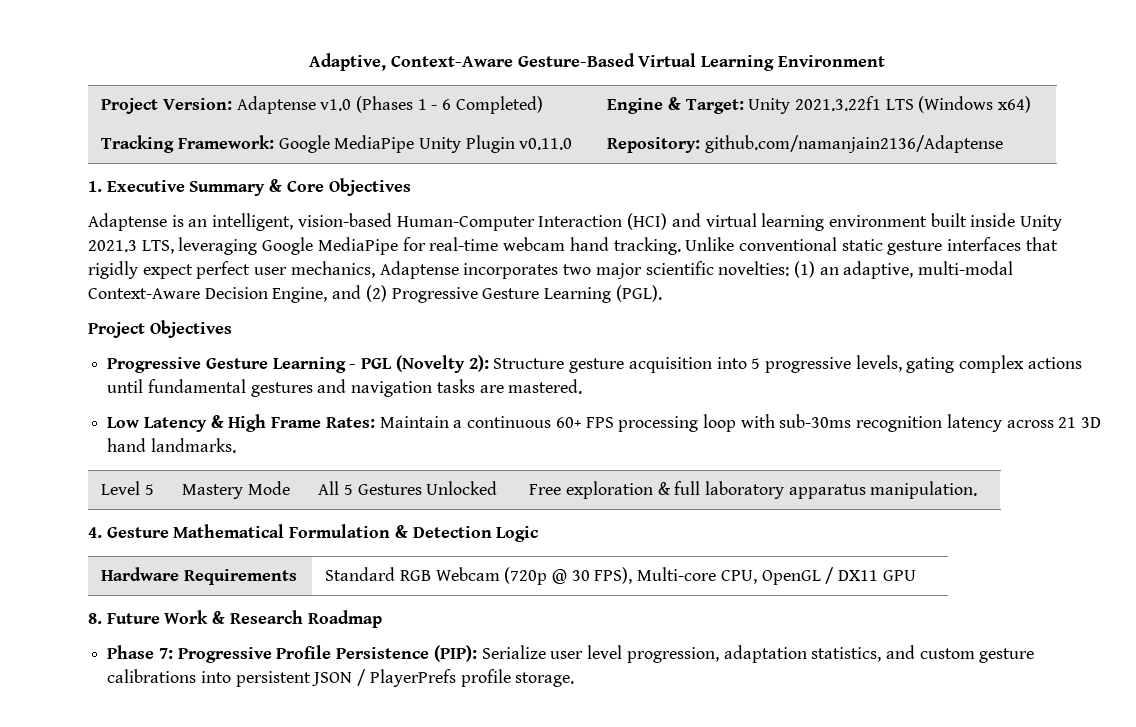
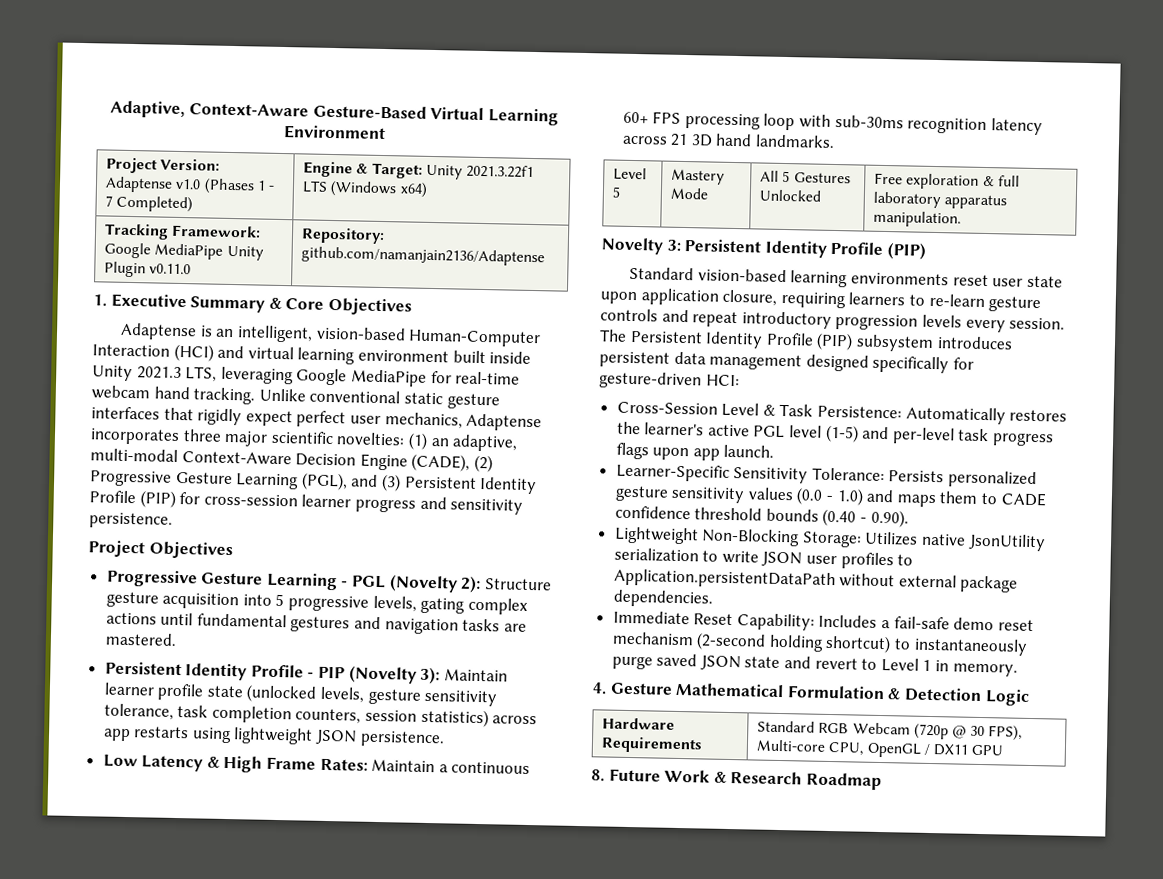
- Project Version: Adaptense v1.0 (Phases 1 - 6 Completed) | Engine & Target: Unity 2021.3.22f1 LTS (Windows x64)
+ Project Version: Adaptense v1.0 (Phases 1 - 7 Completed) | Engine & Target: Unity 2021.3.22f1 LTS (Windows x64)
- Unlike conventional static gesture interfaces that rigidly expect perfect user mechanics, Adaptense incorporates two major scientific novelties: (1) an adaptive, multi-modal Context-Aware Decision Engine, and (2) Progressive Gesture Learning (PGL).
+ Unlike conventional static gesture interfaces that rigidly expect perfect user mechanics, Adaptense incorporates three major scientific novelties: (1) an adaptive, multi-modal Context-Aware Decision Engine (CADE), (2) Progressive Gesture Learning (PGL), and (3) Persistent Identity Profile (PIP) for cross-session learner progress and sensitivity persistence.
+ Persistent Identity Profile - PIP (Novelty 3): Maintain learner profile state (unlocked levels, gesture sensitivity tolerance, task completion counters, session statistics) across app restarts using lightweight JSON persistence.
+ Novelty 3: Persistent Identity Profile (PIP)
+ Standard vision-based learning environments reset user state upon application closure, requiring learners to re-learn gesture controls and repeat introductory progression levels every session. The Persistent Identity Profile (PIP) subsystem introduces persistent data management designed specifically for gesture-driven HCI:
+ Cross-Session Level & Task Persistence: Automatically restores the learner's active PGL level (1-5) and per-level task progress flags upon app launch.
+ Learner-Specific Sensitivity Tolerance: Persists personalized gesture sensitivity values (0.0 - 1.0) and maps them to CADE confidence threshold bounds (0.40 - 0.90).
+ Lightweight Non-Blocking Storage: Utilizes native JsonUtility serialization to write JSON user profiles to Application.persistentDataPath without external package dependencies.
+ Immediate Reset Capability: Includes a fail-safe demo reset mechanism (2-second holding shortcut) to instantaneously purge saved JSON state and revert to Level 1 in memory.
- Phase 7: Progressive Profile Persistence (PIP): Serialize user level progression, adaptation statistics, and custom gesture calibrations into persistent JSON / PlayerPrefs profile storage.

